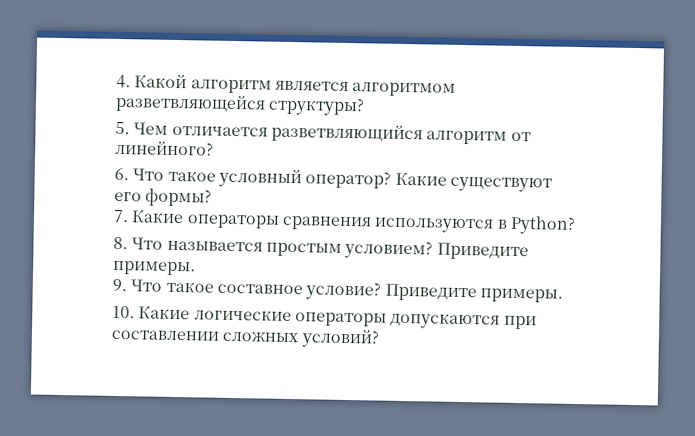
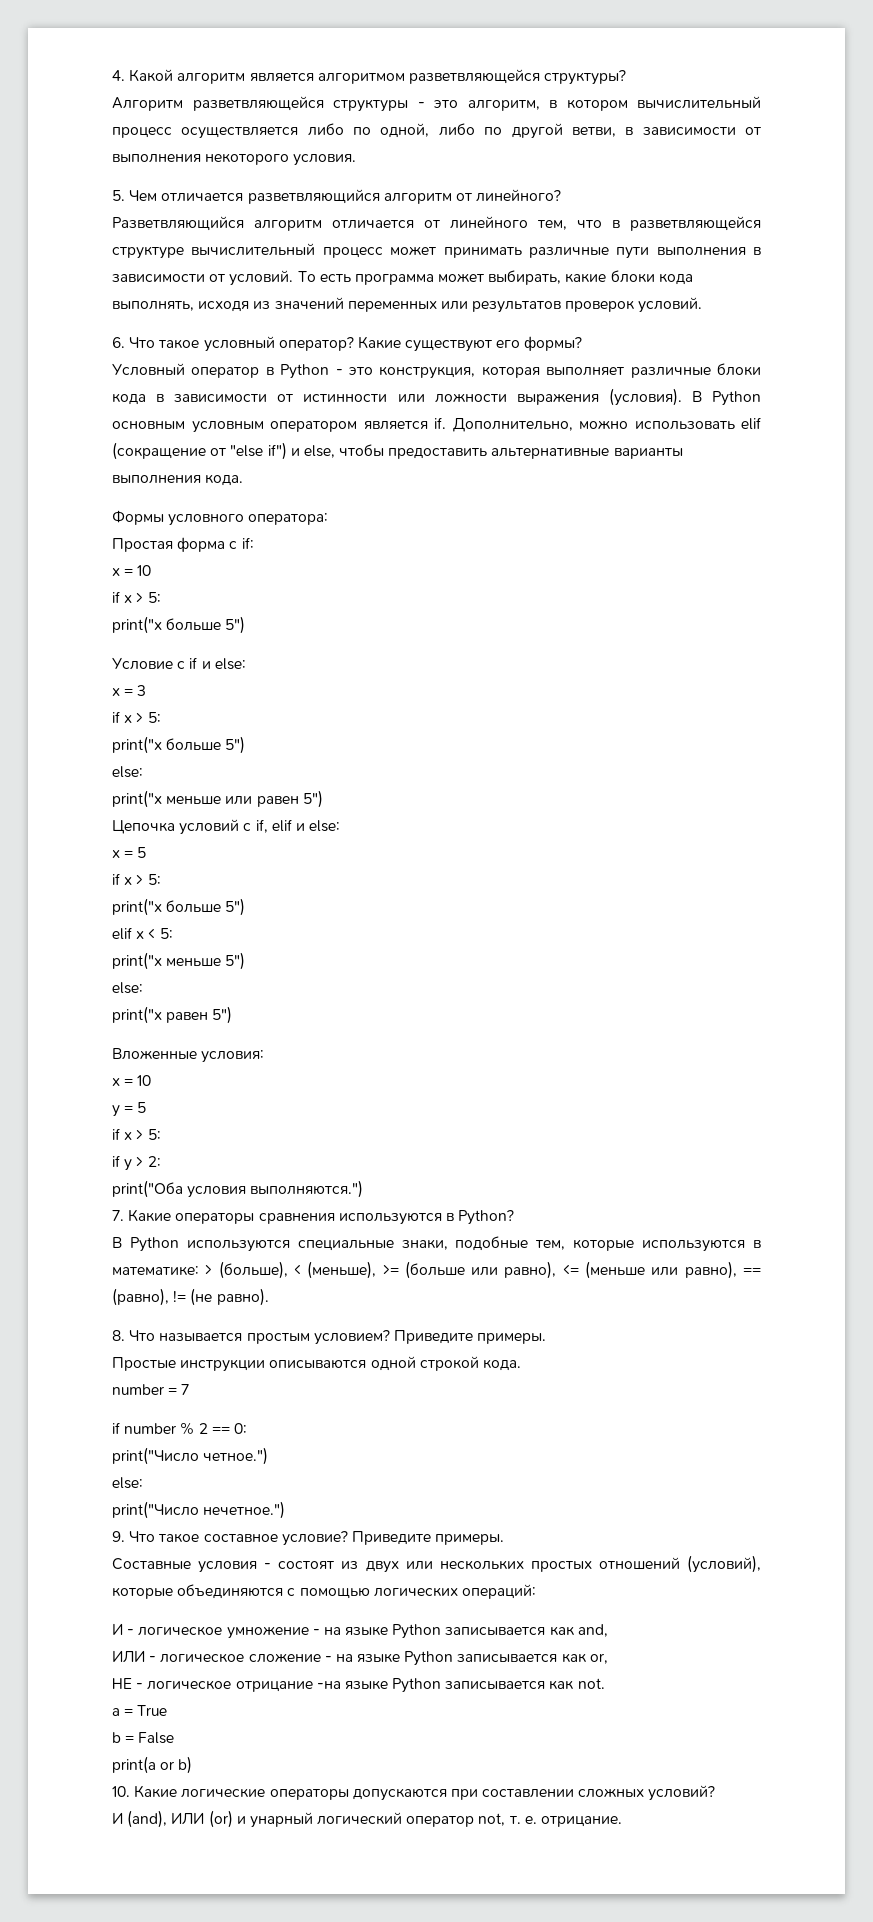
+ Алгоритм разветвляющейся структуры - это алгоритм, в котором вычислительный процесс осуществляется либо по одной, либо по другой ветви, в зависимости от выполнения некоторого условия.
+ Разветвляющийся алгоритм отличается от линейного тем, что в разветвляющейся структуре вычислительный процесс может принимать различные пути выполнения в зависимости от условий. То есть программа может выбирать, какие блоки кода выполнять, исходя из значений переменных или результатов проверок условий.
+ Условный оператор в Python - это конструкция, которая выполняет различные блоки кода в зависимости от истинности или ложности выражения (условия). В Python основным условным оператором является if. Дополнительно, можно использовать elif (сокращение от "else if") и else, чтобы предоставить альтернативные варианты выполнения кода.
+ Формы условного оператора:
+ Простая форма с if:
+ x = 10
+ if x > 5:
+ print("x больше 5")
+ Условие с if и else:
+ x = 3
+ if x > 5:
+ print("x больше 5")
+ else:
+ print("x меньше или равен 5")
+ Цепочка условий с if, elif и else:
+ x = 5
+ if x > 5:
+ print("x больше 5")
+ elif x < 5:
+ print("x меньше 5")
+ else:
+ print("x равен 5")
+ Вложенные условия:
+ x = 10
+ y = 5
+ if x > 5:
+ if y > 2:
+ print("Оба условия выполняются.")
+ В Python используются специальные знаки, подобные тем, которые используются в математике: > (больше), < (меньше), >= (больше или равно), <= (меньше или равно), == (равно), != (не равно).
+ Простые инструкции описываются одной строкой кода.
+ number = 7
+ if number % 2 == 0:
+ print("Число четное.")
+ else:
+ print("Число нечетное.")
+ Составные условия - состоят из двух или нескольких простых отношений (условий), которые объединяются с помощью логических операций:
+ И - логическое умножение - на языке Python записывается как and,
+ ИЛИ - логическое сложение - на языке Python записывается как or,
+ НЕ - логическое отрицание -на языке Python записывается как not.
+ a = True
+ b = False
+ print(a or b)
+ И (and), ИЛИ (or) и унарный логический оператор not, т. е. отрицание.

